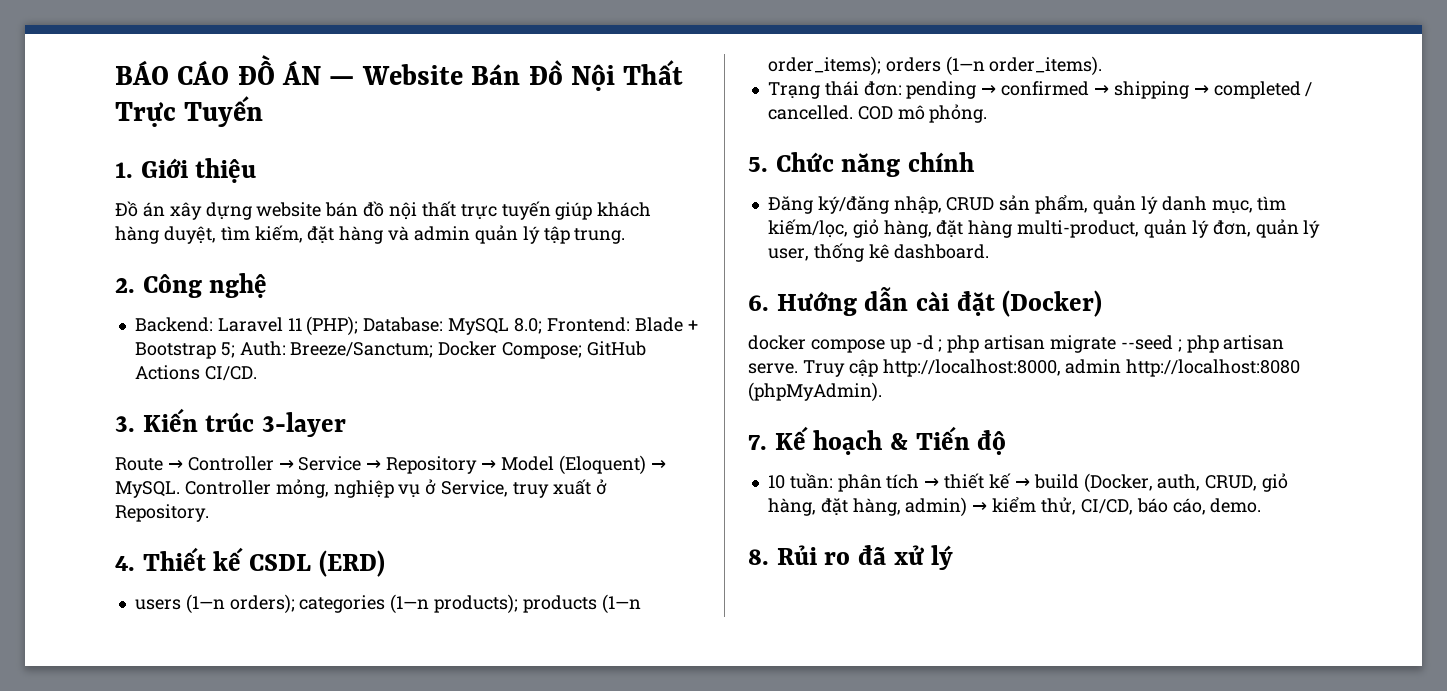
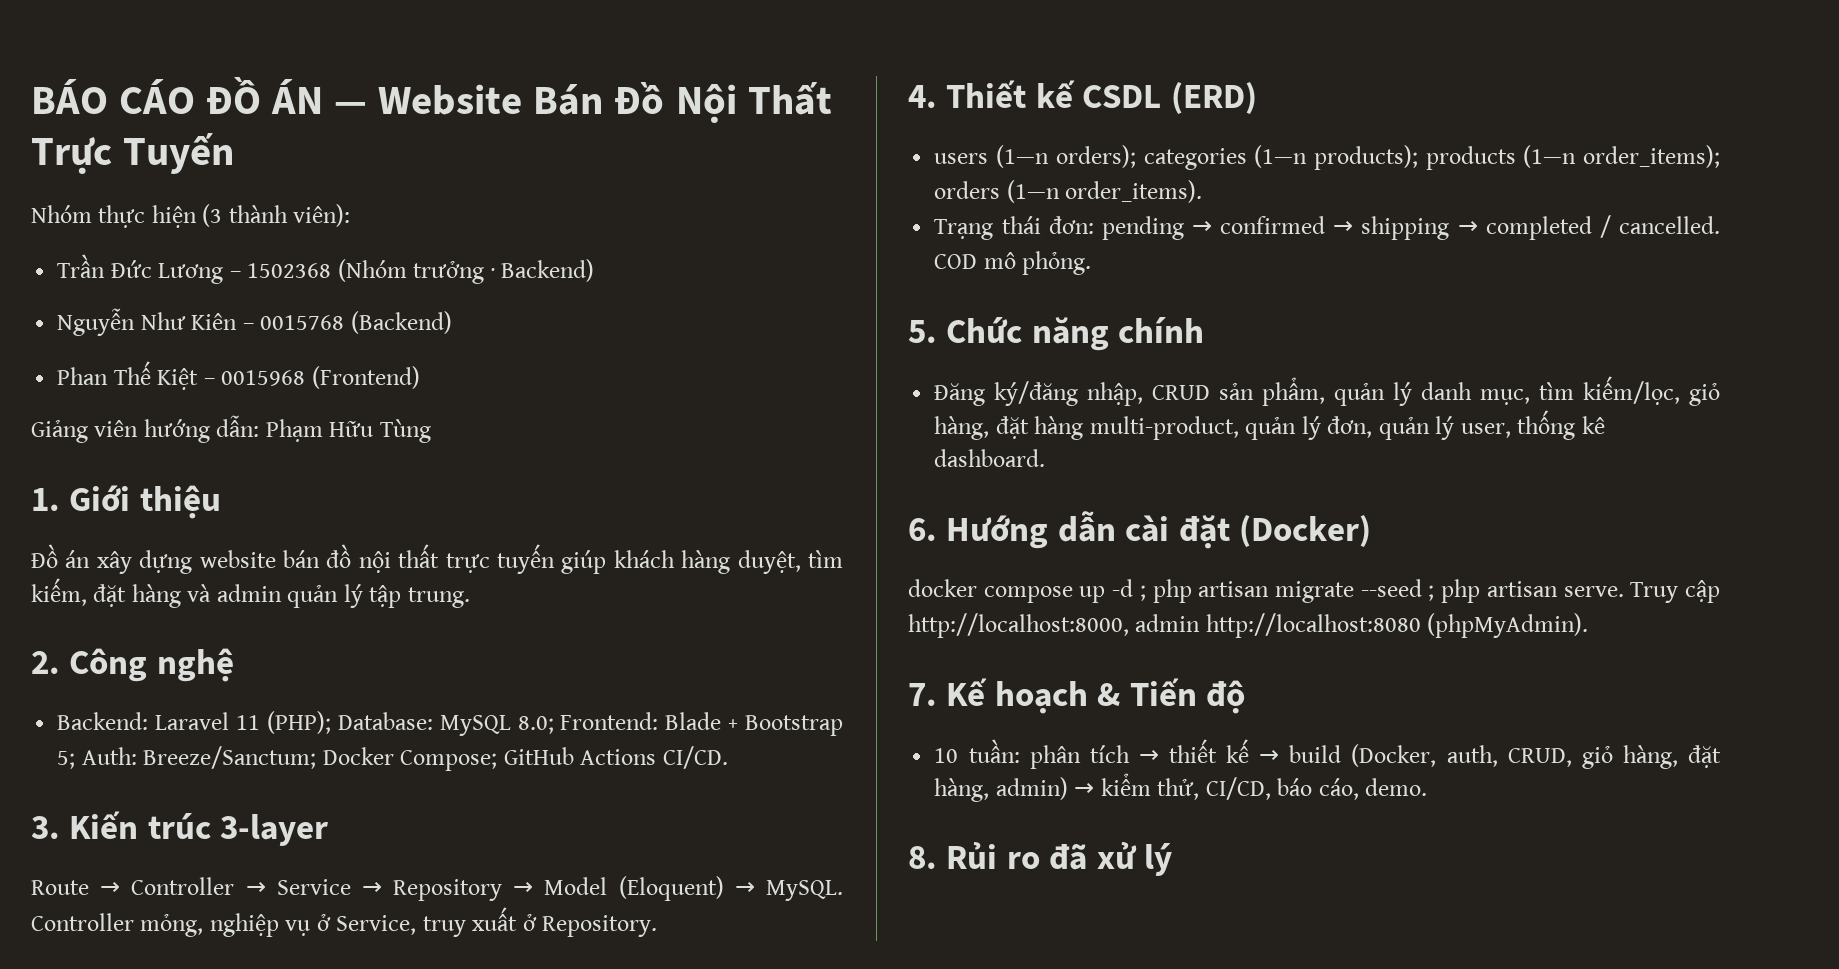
+ Nhóm thực hiện (3 thành viên):
+ Trần Đức Lương – 1502368 (Nhóm trưởng · Backend)
+ Nguyễn Như Kiên – 0015768 (Backend)
+ Phan Thế Kiệt – 0015968 (Frontend)
+ Giảng viên hướng dẫn: Phạm Hữu Tùng

